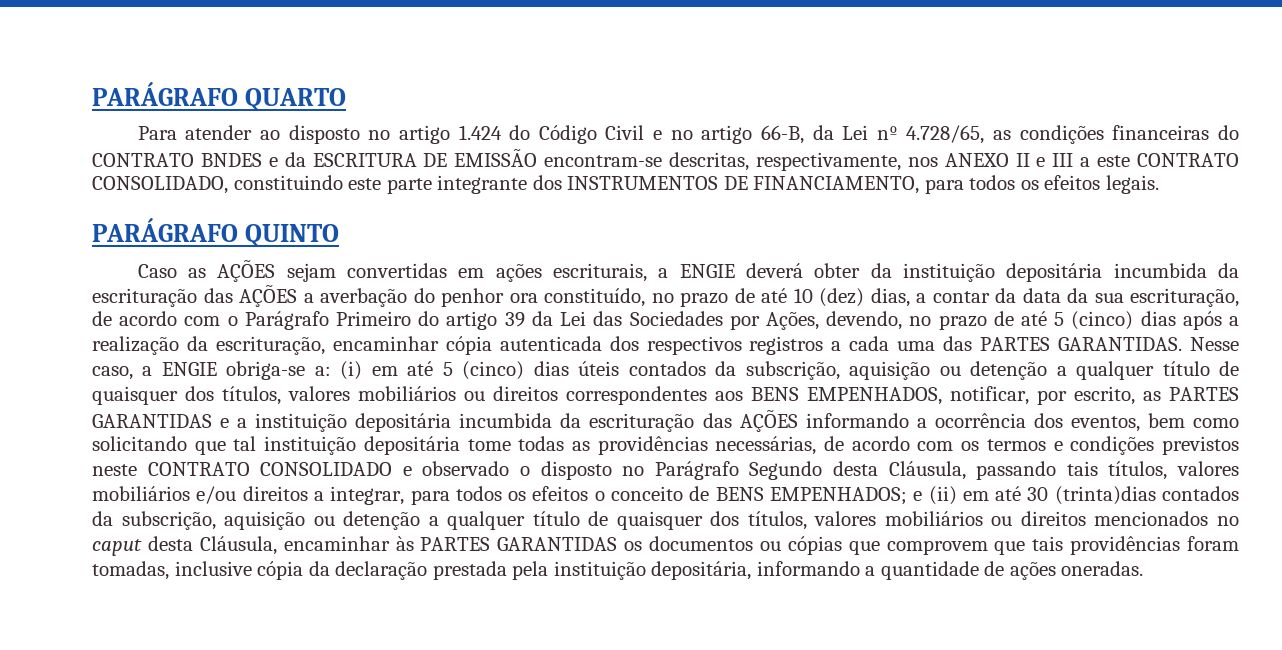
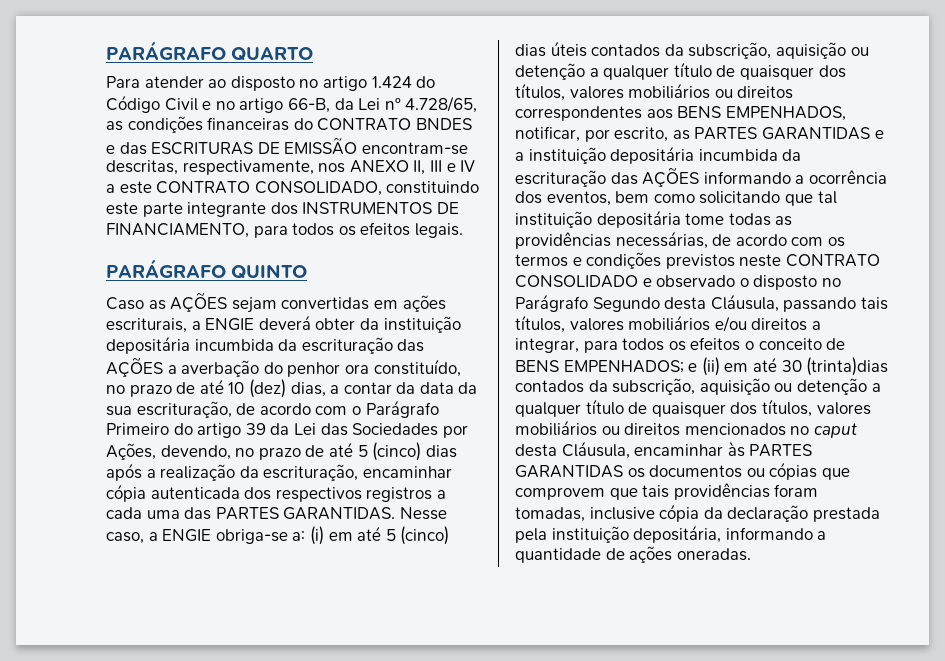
- Para atender ao disposto no artigo 1.424 do Código Civil e no artigo 66-B, da Lei nº 4.728/65, as condições financeiras do CONTRATO BNDES e da ESCRITURA DE EMISSÃO encontram-se descritas, respectivamente, nos ANEXO II e III a este CONTRATO CONSOLIDADO, constituindo este parte integrante dos INSTRUMENTOS DE FINANCIAMENTO, para todos os efeitos legais.
+ Para atender ao disposto no artigo 1.424 do Código Civil e no artigo 66-B, da Lei nº 4.728/65, as condições financeiras do CONTRATO BNDES e das ESCRITURAS DE EMISSÃO encontram-se descritas, respectivamente, nos ANEXO II, III e IV a este CONTRATO CONSOLIDADO, constituindo este parte integrante dos INSTRUMENTOS DE FINANCIAMENTO, para todos os efeitos legais.

